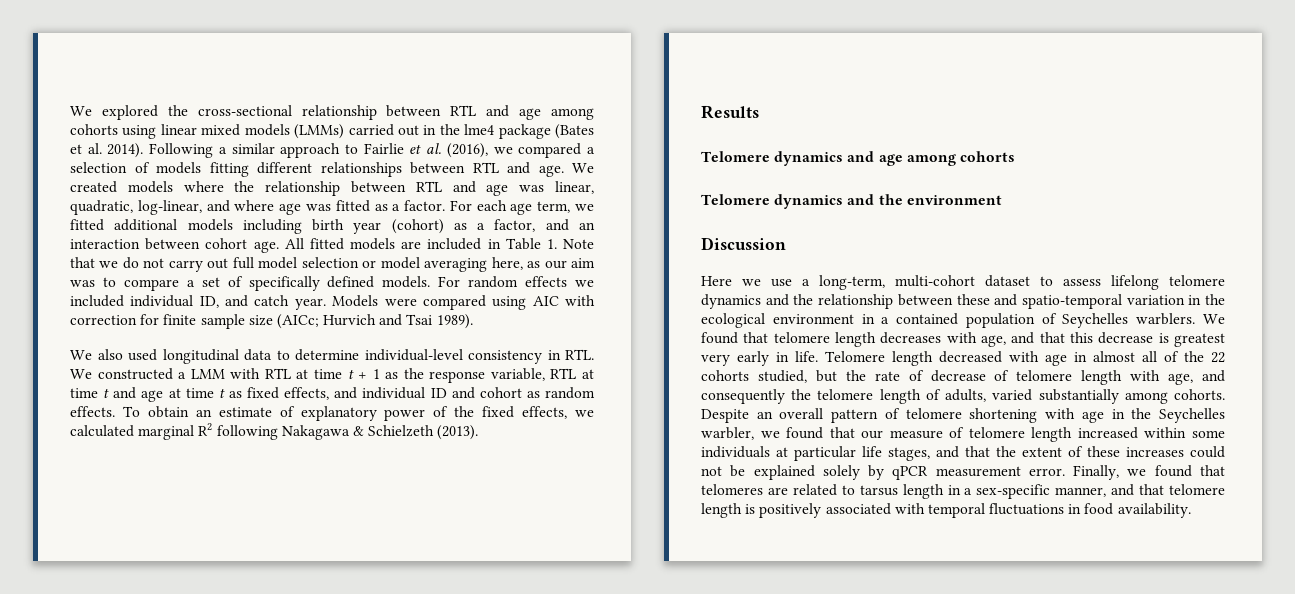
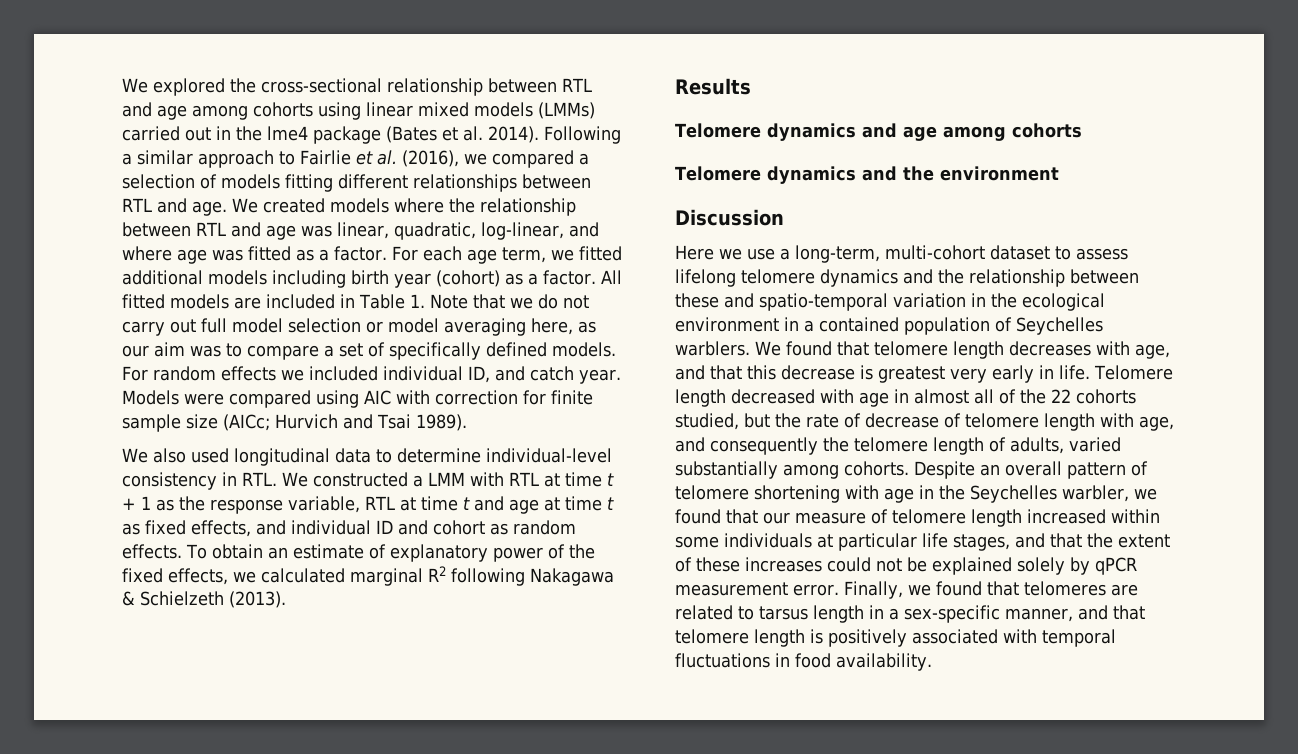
- For each age term, we fitted additional models including birth year (cohort) as a factor, and an interaction between cohort age.
+ For each age term, we fitted additional models including birth year (cohort) as a factor.

